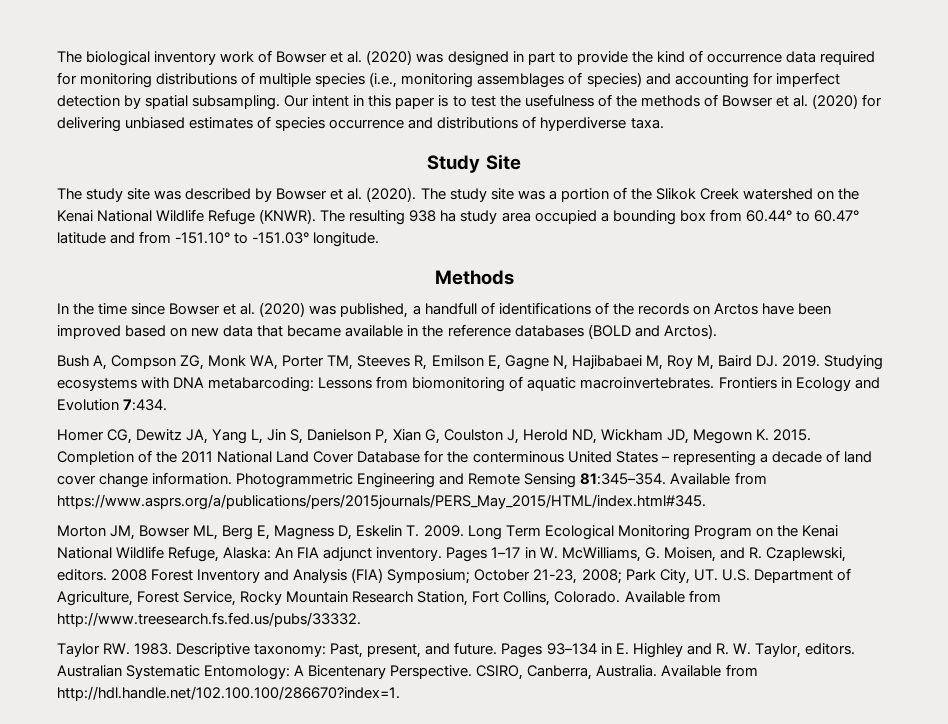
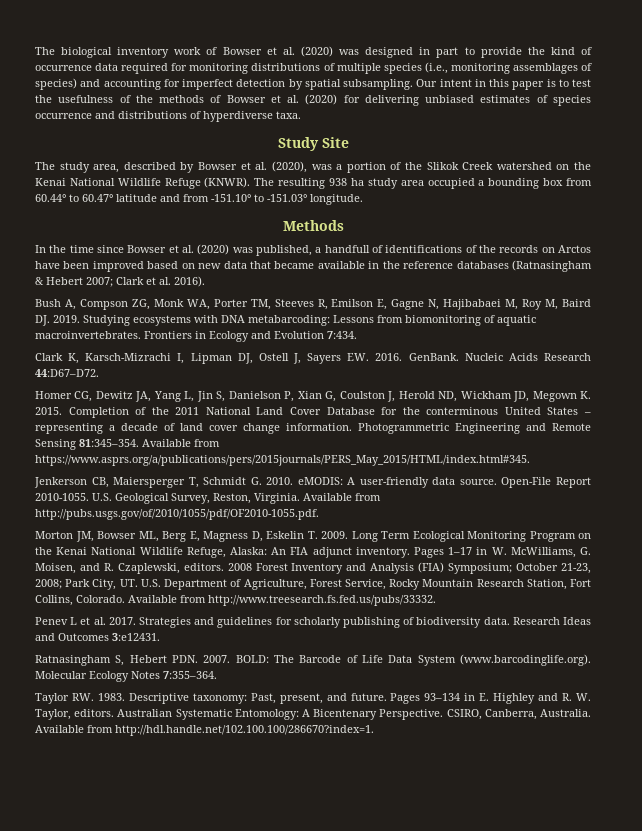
- The study site was described by Bowser et al. (2020). The study site was a portion of the Slikok Creek watershed on the Kenai National Wildlife Refuge (KNWR).
+ The study area, described by Bowser et al. (2020), was a portion of the Slikok Creek watershed on the Kenai National Wildlife Refuge (KNWR).
- In the time since Bowser et al. (2020) was published, a handfull of identifications of the records on Arctos have been improved based on new data that became available in the reference databases (BOLD and Arctos).
+ In the time since Bowser et al. (2020) was published, a handfull of identifications of the records on Arctos have been improved based on new data that became available in the reference databases (Ratnasingham & Hebert 2007; Clark et al. 2016).
+ Clark K, Karsch-Mizrachi I, Lipman DJ, Ostell J, Sayers EW. 2016. GenBank. Nucleic Acids Research 44:D67–D72.
+ Jenkerson CB, Maiersperger T, Schmidt G. 2010. eMODIS: A user-friendly data source. Open-File Report 2010-1055. U.S. Geological Survey, Reston, Virginia. Available from http://pubs.usgs.gov/of/2010/1055/pdf/OF2010-1055.pdf.
+ Penev L et al. 2017. Strategies and guidelines for scholarly publishing of biodiversity data. Research Ideas and Outcomes 3:e12431.
+ Ratnasingham S, Hebert PDN. 2007. BOLD: The Barcode of Life Data System (www.barcodinglife.org). Molecular Ecology Notes 7:355–364.

